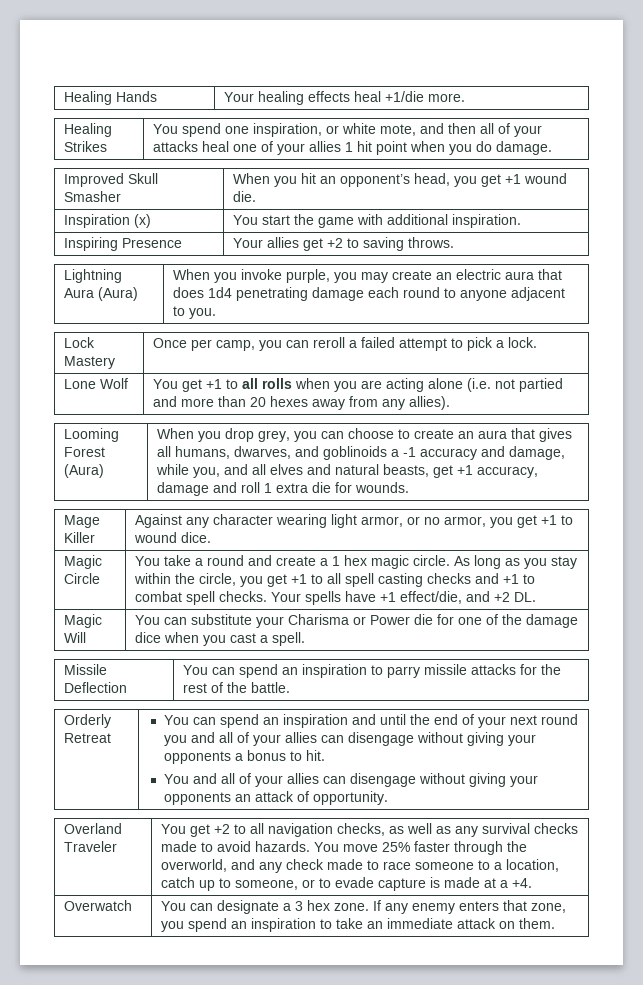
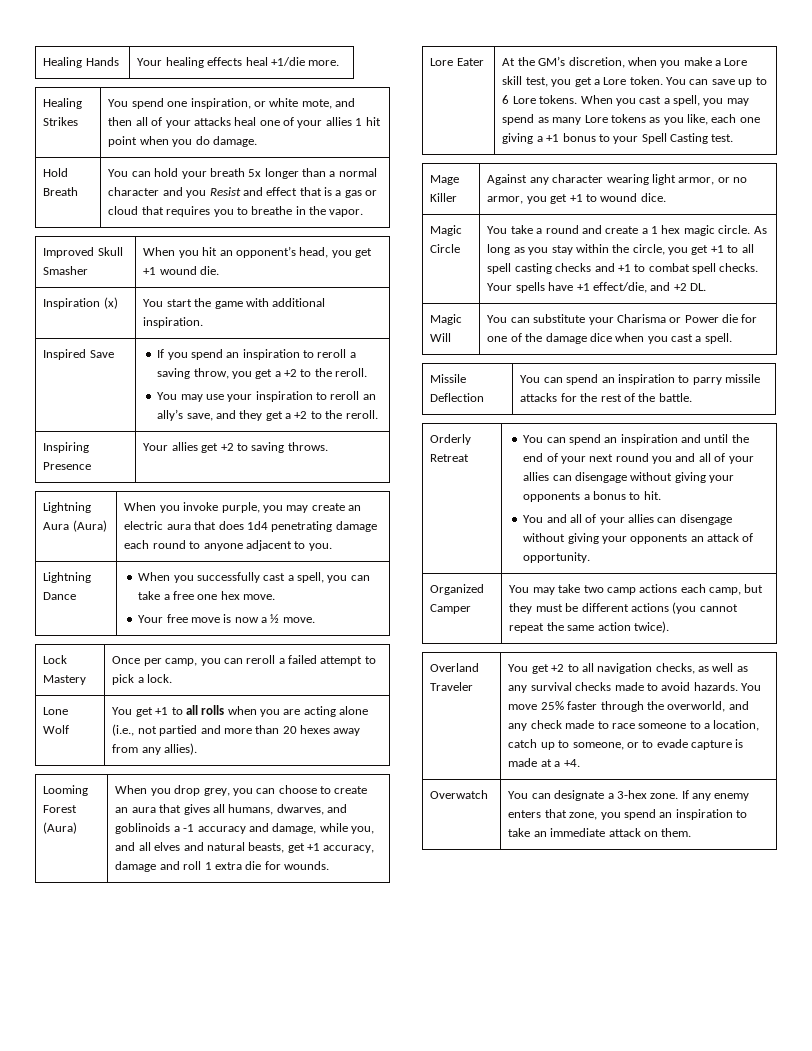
+ Hold Breath | You can hold your breath 5x longer than a normal character and you Resist and effect that is a gas or cloud that requires you to breathe in the vapor.
+ Inspired Save | If you spend an inspiration to reroll a saving throw, you get a +2 to the reroll.
+ You may use your inspiration to reroll an ally’s save, and they get a +2 to the reroll.
+ Lightning Dance | When you successfully cast a spell, you can take a free one hex move.
+ Your free move is now a ½ move.
- Lone Wolf | You get +1 to all rolls when you are acting alone (i.e. not partied and more than 20 hexes away from any allies).
+ Lone Wolf | You get +1 to all rolls when you are acting alone (i.e., not partied and more than 20 hexes away from any allies).
+ Lore Eater | At the GM’s discretion, when you make a Lore skill test, you get a Lore token. You can save up to 6 Lore tokens. When you cast a spell, you may spend as many Lore tokens as you like, each one giving a +1 bonus to your Spell Casting test.
+ Organized Camper | You may take two camp actions each camp, but they must be different actions (you cannot repeat the same action twice).
- Overwatch | You can designate a 3 hex zone. If any enemy enters that zone, you spend an inspiration to take an immediate attack on them.
+ Overwatch | You can designate a 3-hex zone. If any enemy enters that zone, you spend an inspiration to take an immediate attack on them.

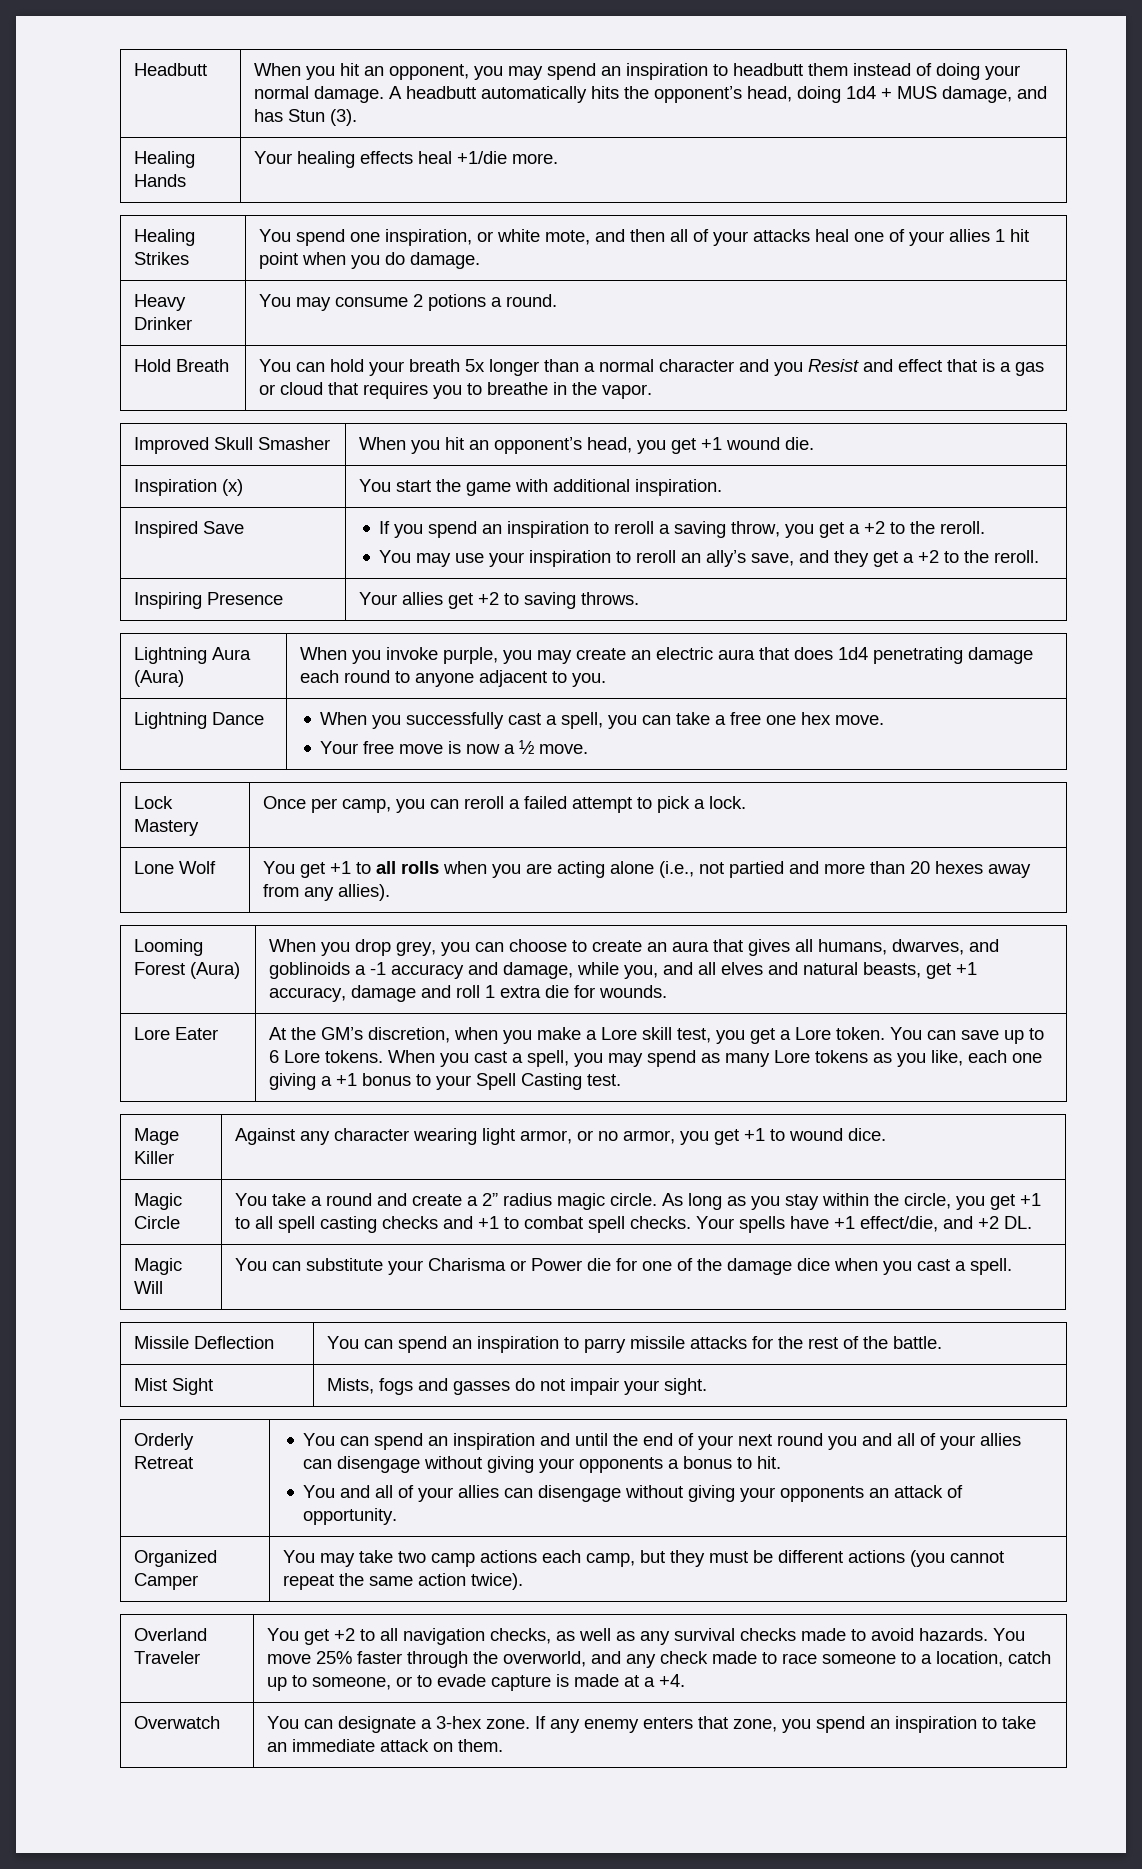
+ Headbutt | When you hit an opponent, you may spend an inspiration to headbutt them instead of doing your normal damage. A headbutt automatically hits the opponent’s head, doing 1d4 + MUS damage, and has Stun (3).
+ Heavy Drinker | You may consume 2 potions a round.
- You take a round and create a 1 hex magic circle.
+ You take a round and create a 2” radius magic circle.
+ Mist Sight | Mists, fogs and gasses do not impair your sight.

